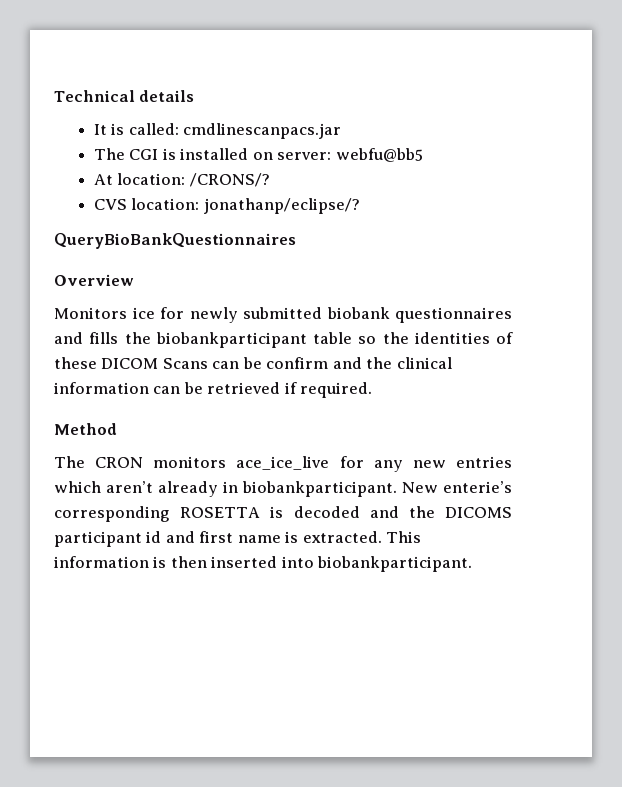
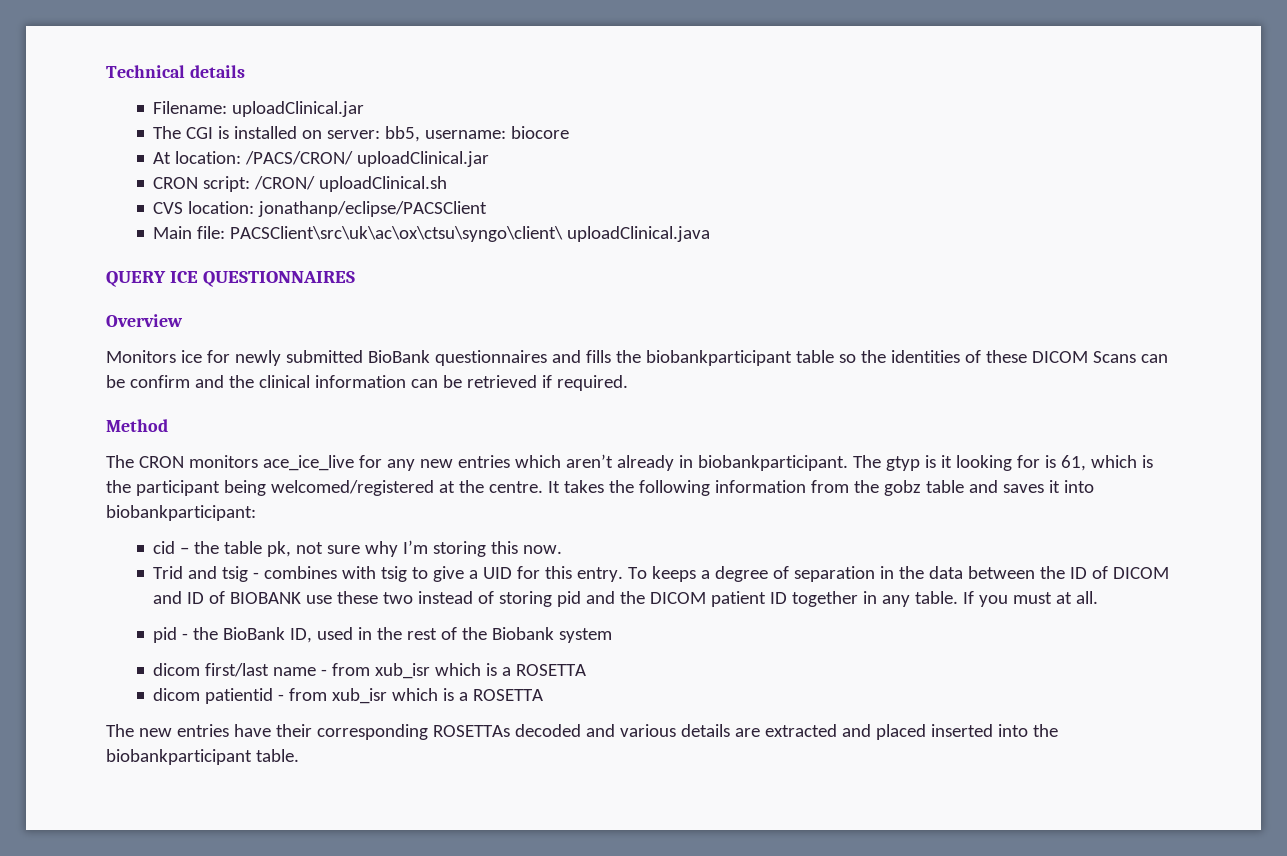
- It is called: cmdlinescanpacs.jar
+ Filename: uploadClinical.jar
- The CGI is installed on server: webfu@bb5
+ The CGI is installed on server: bb5, username: biocore
- At location: /CRONS/?
- CVS location: jonathanp/eclipse/?
- QueryBioBankQuestionnaires
+ At location: /PACS/CRON/ uploadClinical.jar
+ CRON script: /CRON/ uploadClinical.sh
+ CVS location: jonathanp/eclipse/PACSClient
+ Main file: PACSClient\src\uk\ac\ox\ctsu\syngo\client\ uploadClinical.java
+ QUERY ICE QUESTIONNAIRES
- Monitors ice for newly submitted biobank questionnaires and fills the biobankparticipant table so the identities of these DICOM Scans can be confirm and the clinical information can be retrieved if required.
+ Monitors ice for newly submitted BioBank questionnaires and fills the biobankparticipant table so the identities of these DICOM Scans can be confirm and the clinical information can be retrieved if required.
- New enterie’s corresponding ROSETTA is decoded and the DICOMS participant id and first name is extracted. This information is then inserted into biobankparticipant.
+ The gtyp is it looking for is 61, which is the participant being welcomed/registered at the centre. It takes the following information from the gobz table and saves it into biobankparticipant:
+ cid – the table pk, not sure why I’m storing this now.
+ Trid and tsig - combines with tsig to give a UID for this entry. To keeps a degree of separation in the data between the ID of DICOM and ID of BIOBANK use these two instead of storing pid and the DICOM patient ID together in any table. If you must at all.
+ pid - the BioBank ID, used in the rest of the Biobank system
+ dicom first/last name - from xub_isr which is a ROSETTA
+ dicom patientid - from xub_isr which is a ROSETTA
+ The new entries have their corresponding ROSETTAs decoded and various details are extracted and placed inserted into the biobankparticipant table.

